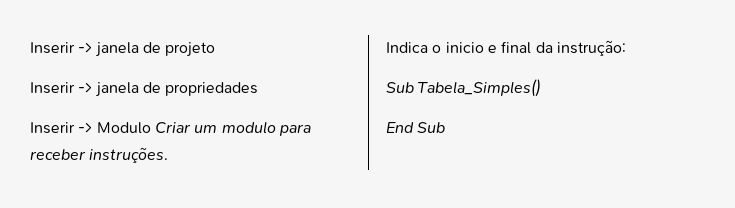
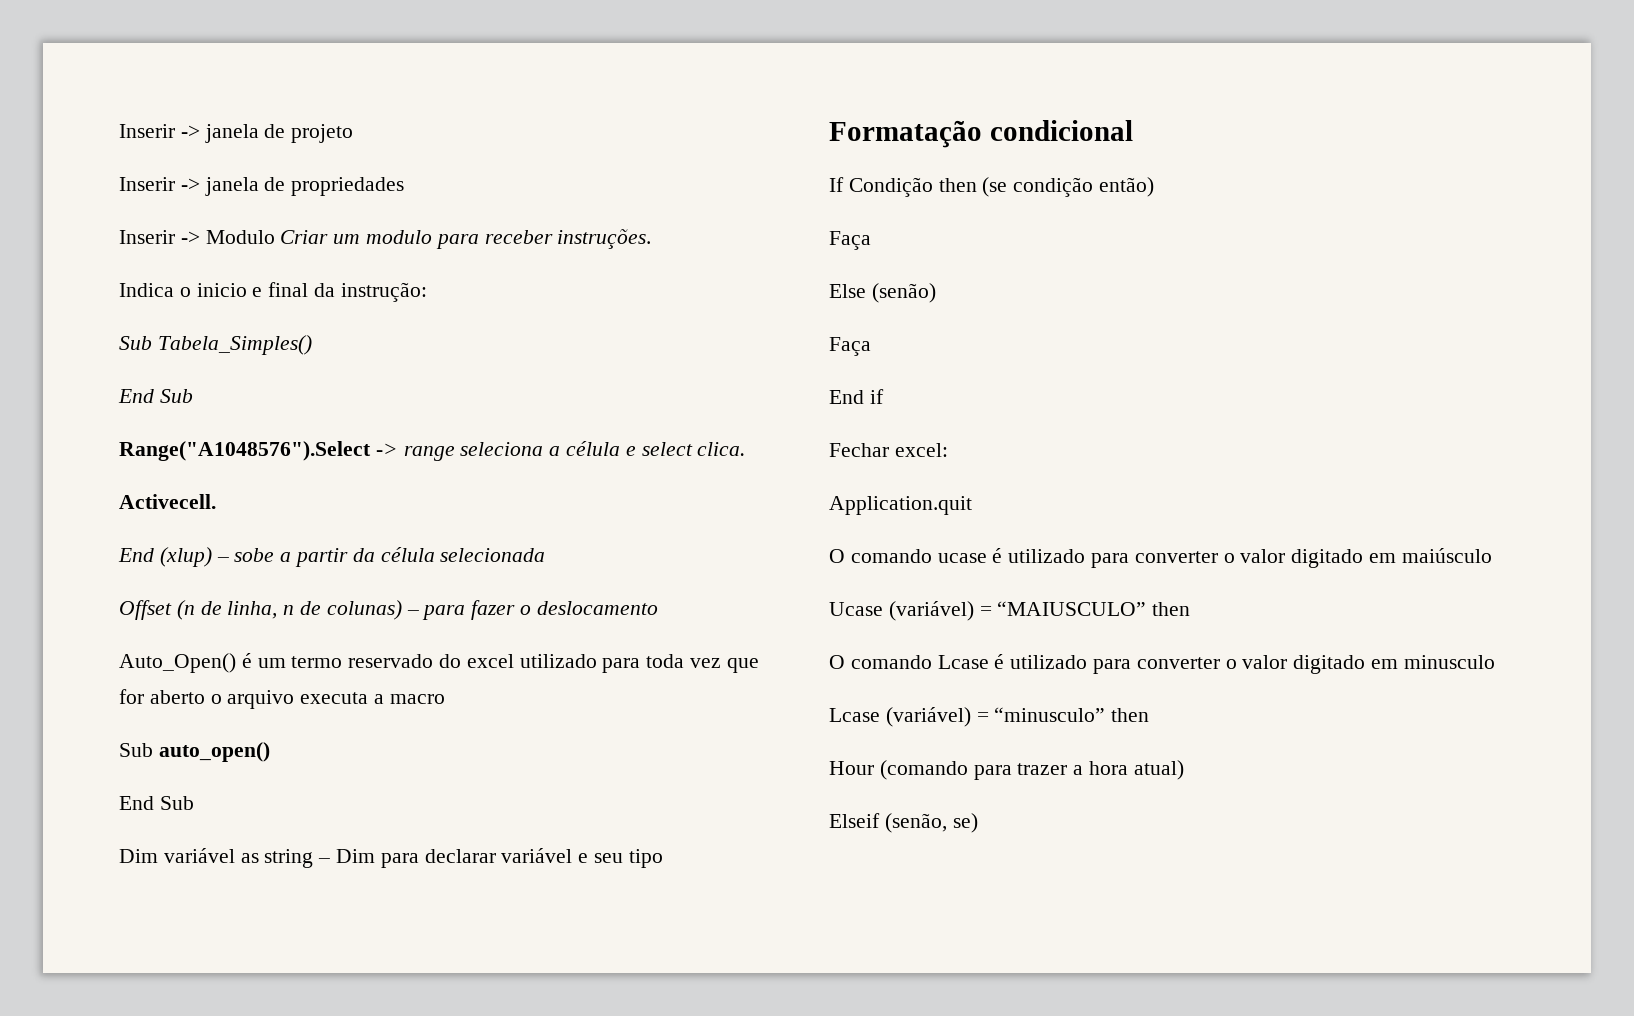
+ Range("A1048576").Select -> range seleciona a célula e select clica.
+ Activecell.
+ End (xlup) – sobe a partir da célula selecionada
+ Offset (n de linha, n de colunas) – para fazer o deslocamento
+ Auto_Open() é um termo reservado do excel utilizado para toda vez que for aberto o arquivo executa a macro
+ Sub auto_open()
+ End Sub
+ Dim variável as string – Dim para declarar variável e seu tipo
+ Formatação condicional
+ If Condição then (se condição então)
+ Faça
+ Else (senão)
+ Faça
+ End if
+ Fechar excel:
+ Application.quit
+ O comando ucase é utilizado para converter o valor digitado em maiúsculo
+ Ucase (variável) = “MAIUSCULO” then
+ O comando Lcase é utilizado para converter o valor digitado em minusculo
+ Lcase (variável) = “minusculo” then
+ Hour (comando para trazer a hora atual)
+ Elseif (senão, se)

